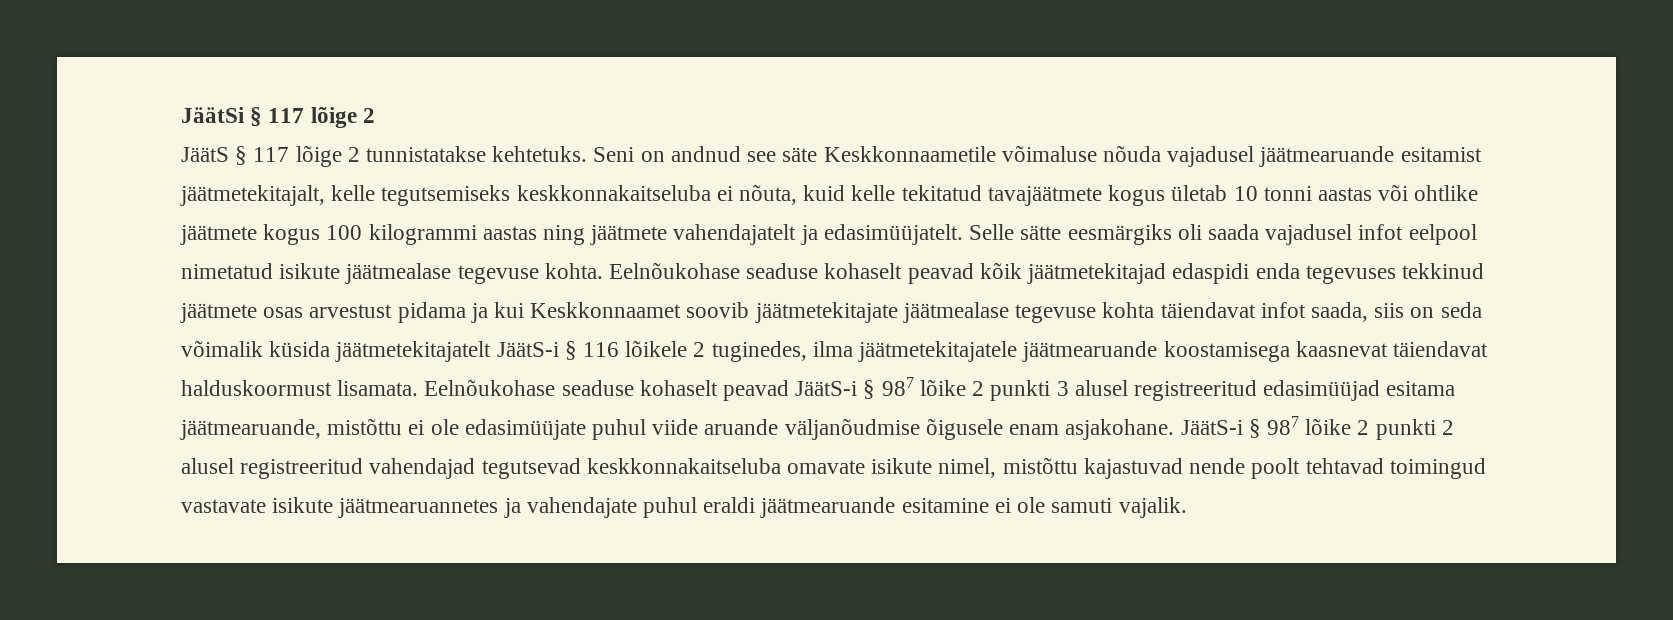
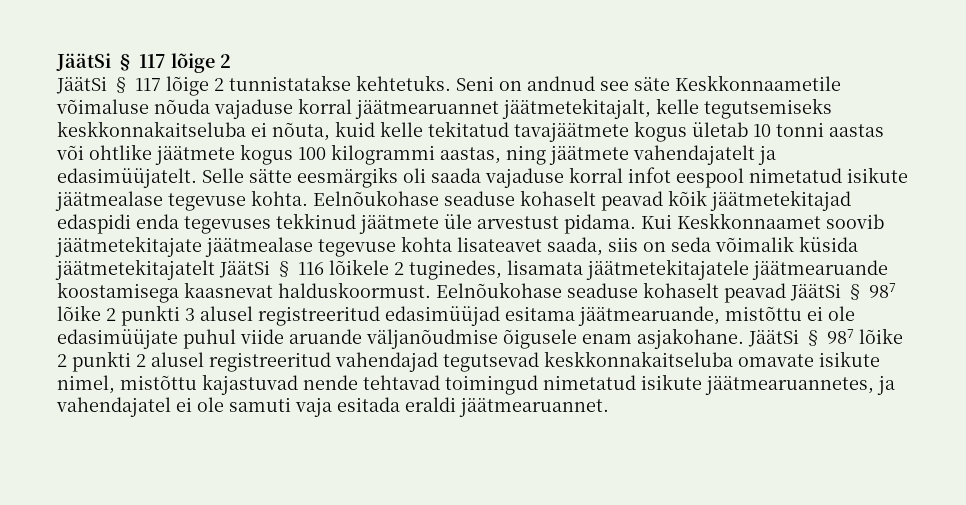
- JäätS § 117 lõige 2 tunnistatakse kehtetuks.
+ JäätSi § 117 lõige 2 tunnistatakse kehtetuks.
- Seni on andnud see säte Keskkonnaametile võimaluse nõuda vajadusel jäätmearuande esitamist jäätmetekitajalt, kelle tegutsemiseks keskkonnakaitseluba ei nõuta, kuid kelle tekitatud tavajäätmete kogus ületab 10 tonni aastas või ohtlike jäätmete kogus 100 kilogrammi aastas ning jäätmete vahendajatelt ja edasimüüjatelt.
+ Seni on andnud see säte Keskkonnaametile võimaluse nõuda vajaduse korral jäätmearuannet jäätmetekitajalt, kelle tegutsemiseks keskkonnakaitseluba ei nõuta, kuid kelle tekitatud tavajäätmete kogus ületab 10 tonni aastas või ohtlike jäätmete kogus 100 kilogrammi aastas, ning jäätmete vahendajatelt ja edasimüüjatelt.
- Selle sätte eesmärgiks oli saada vajadusel infot eelpool nimetatud isikute jäätmealase tegevuse kohta.
+ Selle sätte eesmärgiks oli saada vajaduse korral infot eespool nimetatud isikute jäätmealase tegevuse kohta.
- Eelnõukohase seaduse kohaselt peavad kõik jäätmetekitajad edaspidi enda tegevuses tekkinud jäätmete osas arvestust pidama ja kui Keskkonnaamet soovib jäätmetekitajate jäätmealase tegevuse kohta täiendavat infot saada, siis on seda võimalik küsida jäätmetekitajatelt JäätS-i § 116 lõikele 2 tuginedes, ilma jäätmetekitajatele jäätmearuande koostamisega kaasnevat täiendavat halduskoormust lisamata. Eelnõukohase seaduse kohaselt peavad JäätS-i § 987 lõike 2 punkti 3 alusel registreeritud edasimüüjad esitama jäätmearuande, mistõttu ei ole edasimüüjate puhul viide aruande väljanõudmise õigusele enam asjakohane.
+ Eelnõukohase seaduse kohaselt peavad kõik jäätmetekitajad edaspidi enda tegevuses tekkinud jäätmete üle arvestust pidama. Kui Keskkonnaamet soovib jäätmetekitajate jäätmealase tegevuse kohta lisateavet saada, siis on seda võimalik küsida jäätmetekitajatelt JäätSi § 116 lõikele 2 tuginedes, lisamata jäätmetekitajatele jäätmearuande koostamisega kaasnevat halduskoormust. Eelnõukohase seaduse kohaselt peavad JäätSi § 987 lõike 2 punkti 3 alusel registreeritud edasimüüjad esitama jäätmearuande, mistõttu ei ole edasimüüjate puhul viide aruande väljanõudmise õigusele enam asjakohane.
- JäätS-i § 987 lõike 2 punkti 2 alusel registreeritud vahendajad tegutsevad keskkonnakaitseluba omavate isikute nimel, mistõttu kajastuvad nende poolt tehtavad toimingud vastavate isikute jäätmearuannetes ja vahendajate puhul eraldi jäätmearuande esitamine ei ole samuti vajalik.
+ JäätSi § 987 lõike 2 punkti 2 alusel registreeritud vahendajad tegutsevad keskkonnakaitseluba omavate isikute nimel, mistõttu kajastuvad nende tehtavad toimingud nimetatud isikute jäätmearuannetes, ja vahendajatel ei ole samuti vaja esitada eraldi jäätmearuannet.

